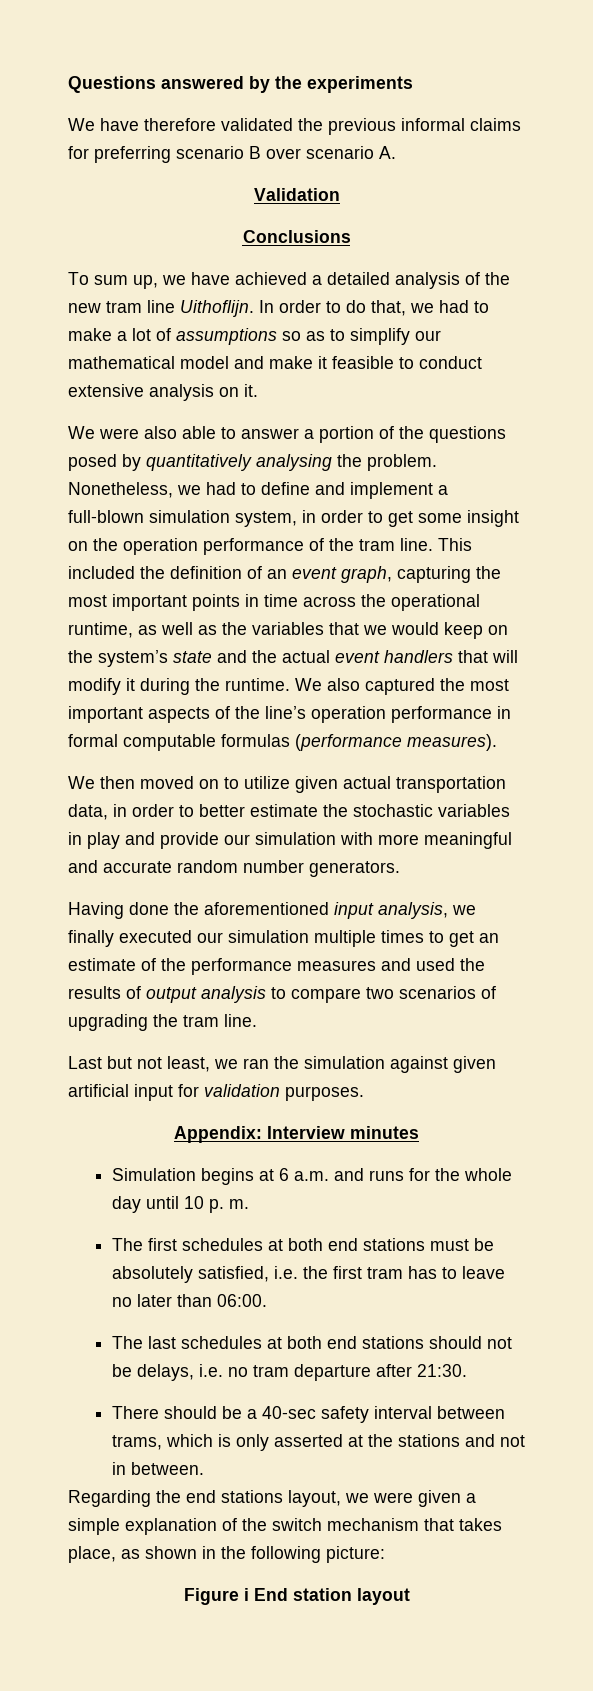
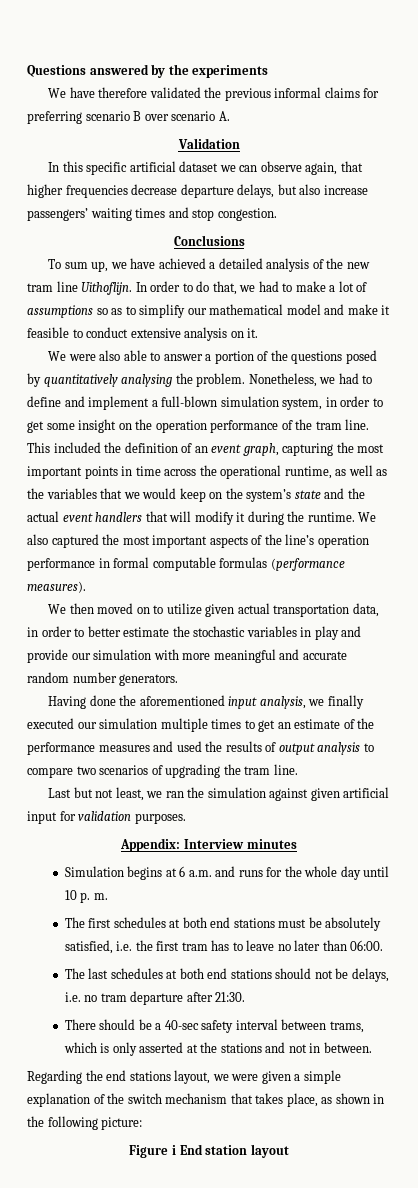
+ In this specific artificial dataset we can observe again, that higher frequencies decrease departure delays, but also increase passengers’ waiting times and stop congestion.

